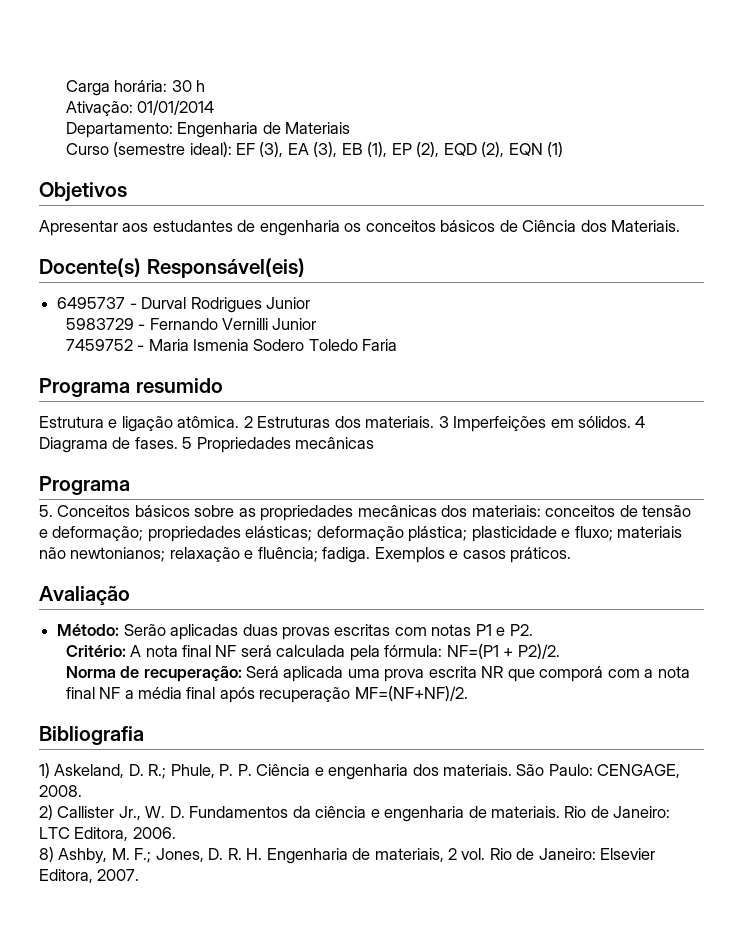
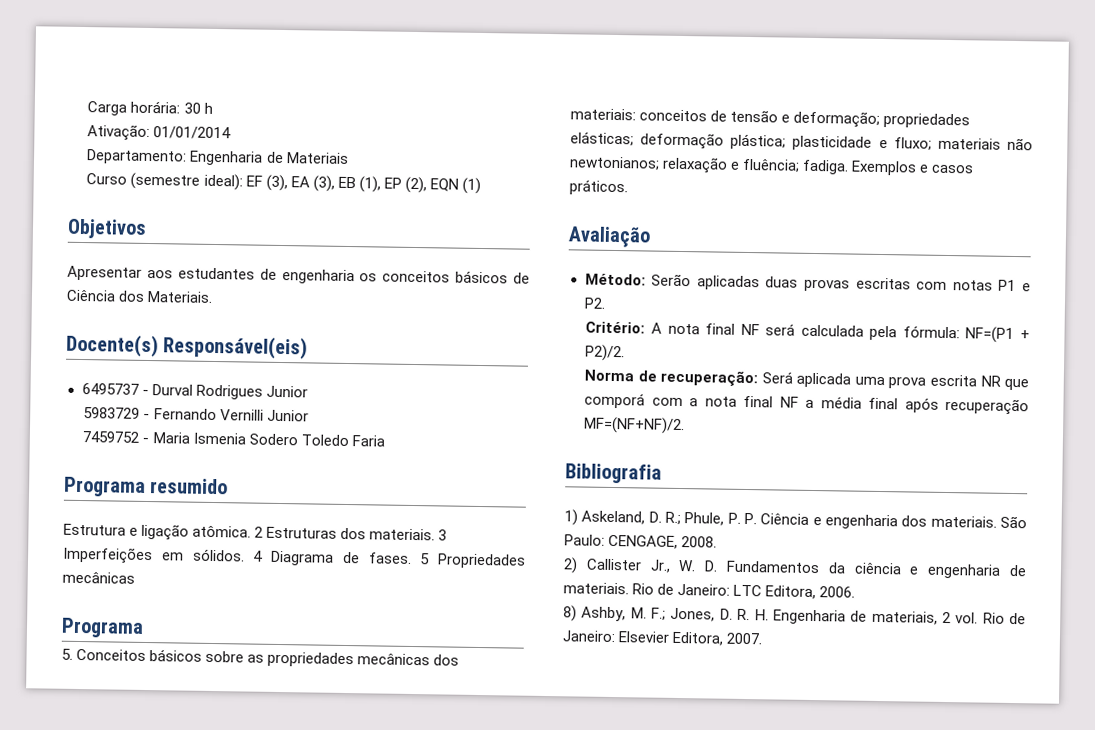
- Curso (semestre ideal): EF (3), EA (3), EB (1), EP (2), EQD (2), EQN (1)
+ Curso (semestre ideal): EF (3), EA (3), EB (1), EP (2), EQN (1)

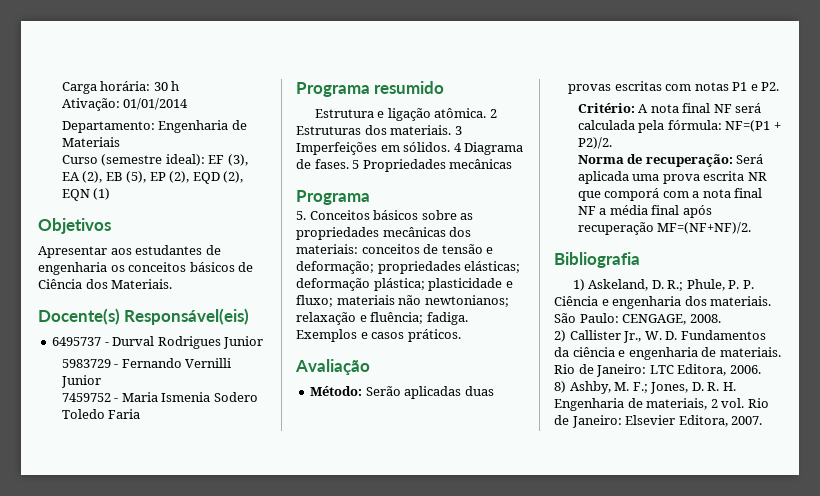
- Curso (semestre ideal): EF (3), EA (3), EB (1), EP (2), EQN (1)
+ Curso (semestre ideal): EF (3), EA (2), EB (5), EP (2), EQD (2), EQN (1)

